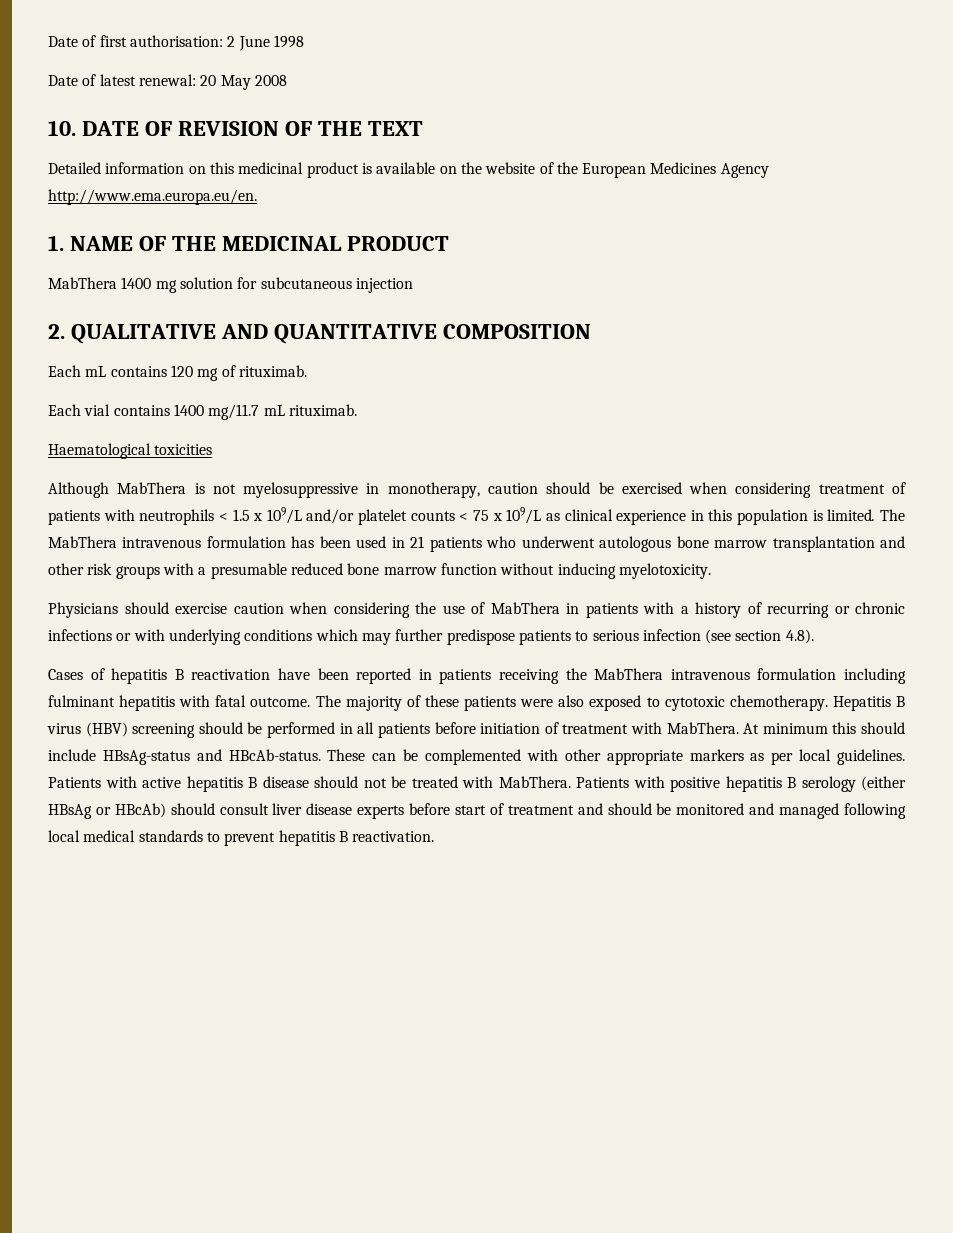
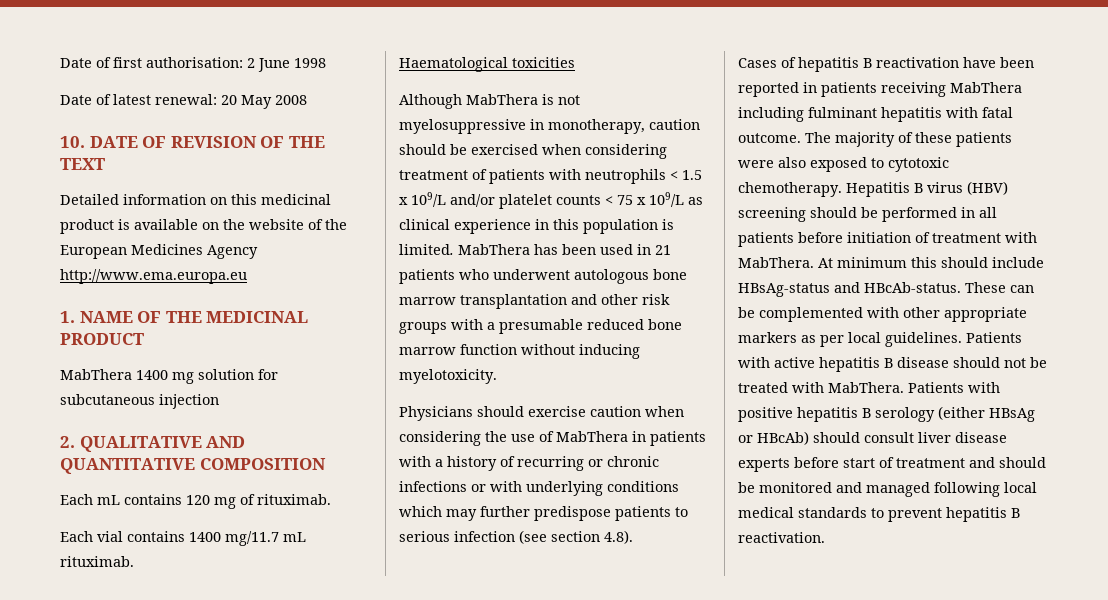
- Detailed information on this medicinal product is available on the website of the European Medicines Agency http://www.ema.europa.eu/en.
+ Detailed information on this medicinal product is available on the website of the European Medicines Agency http://www.ema.europa.eu
- The MabThera intravenous formulation has been used in 21 patients who underwent autologous bone marrow transplantation and other risk groups with a presumable reduced bone marrow function without inducing myelotoxicity.
+ MabThera has been used in 21 patients who underwent autologous bone marrow transplantation and other risk groups with a presumable reduced bone marrow function without inducing myelotoxicity.
- Cases of hepatitis B reactivation have been reported in patients receiving the MabThera intravenous formulation including fulminant hepatitis with fatal outcome.
+ Cases of hepatitis B reactivation have been reported in patients receiving MabThera including fulminant hepatitis with fatal outcome.

